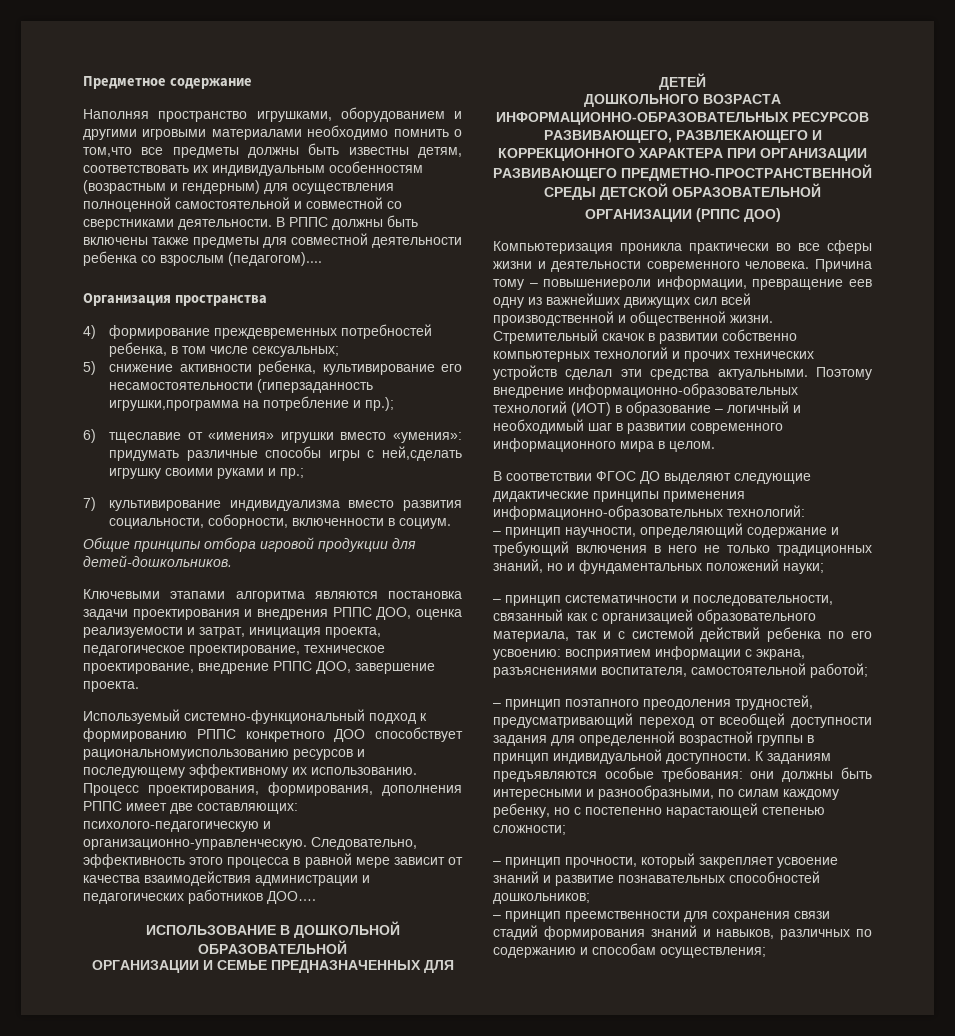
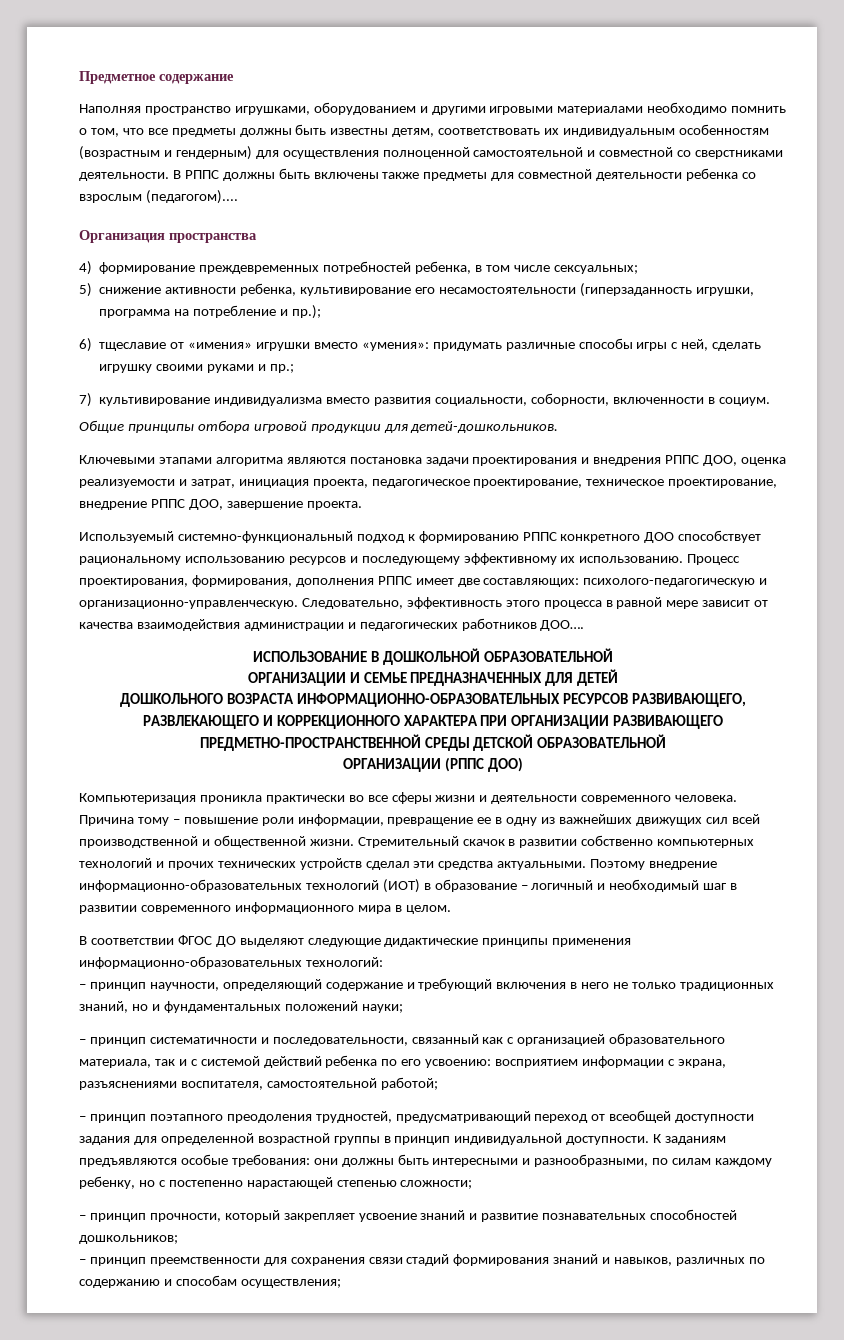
- Наполняя пространство игрушками, оборудованием и другими игровыми материалами необходимо помнить о том,что все предметы должны быть известны детям, соответствовать их индивидуальным особенностям (возрастным и гендерным) для осуществления полноценной самостоятельной и совместной со сверстниками деятельности.
+ Наполняя пространство игрушками, оборудованием и другими игровыми материалами необходимо помнить о том, что все предметы должны быть известны детям, соответствовать их индивидуальным особенностям (возрастным и гендерным) для осуществления полноценной самостоятельной и совместной со сверстниками деятельности.
- 5) снижение активности ребенка, культивирование его несамостоятельности (гиперзаданность игрушки,программа на потребление и пр.);
+ 5) снижение активности ребенка, культивирование его несамостоятельности (гиперзаданность игрушки, программа на потребление и пр.);
- 6) тщеславие от «имения» игрушки вместо «умения»: придумать различные способы игры с ней,сделать игрушку своими руками и пр.;
+ 6) тщеславие от «имения» игрушки вместо «умения»: придумать различные способы игры с ней, сделать игрушку своими руками и пр.;
- Используемый системно-функциональный подход к формированию РППС конкретного ДОО способствует рациональномуиспользованию ресурсов и последующему эффективному их использованию.
+ Используемый системно-функциональный подход к формированию РППС конкретного ДОО способствует рациональному использованию ресурсов и последующему эффективному их использованию.
- Причина тому – повышениероли информации, превращение еев одну из важнейших движущих сил всей производственной и общественной жизни.
+ Причина тому – повышение роли информации, превращение ее в одну из важнейших движущих сил всей производственной и общественной жизни.

